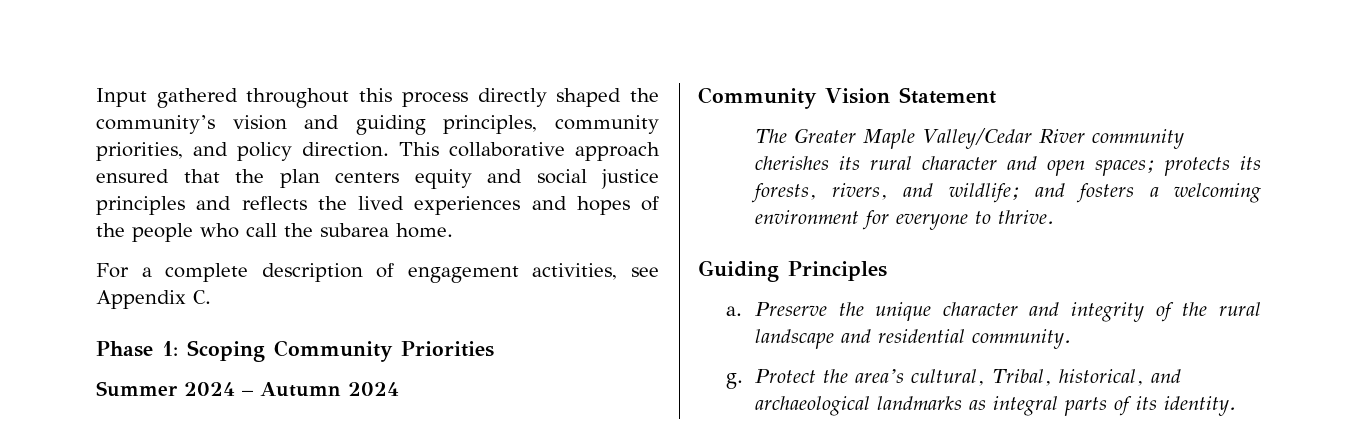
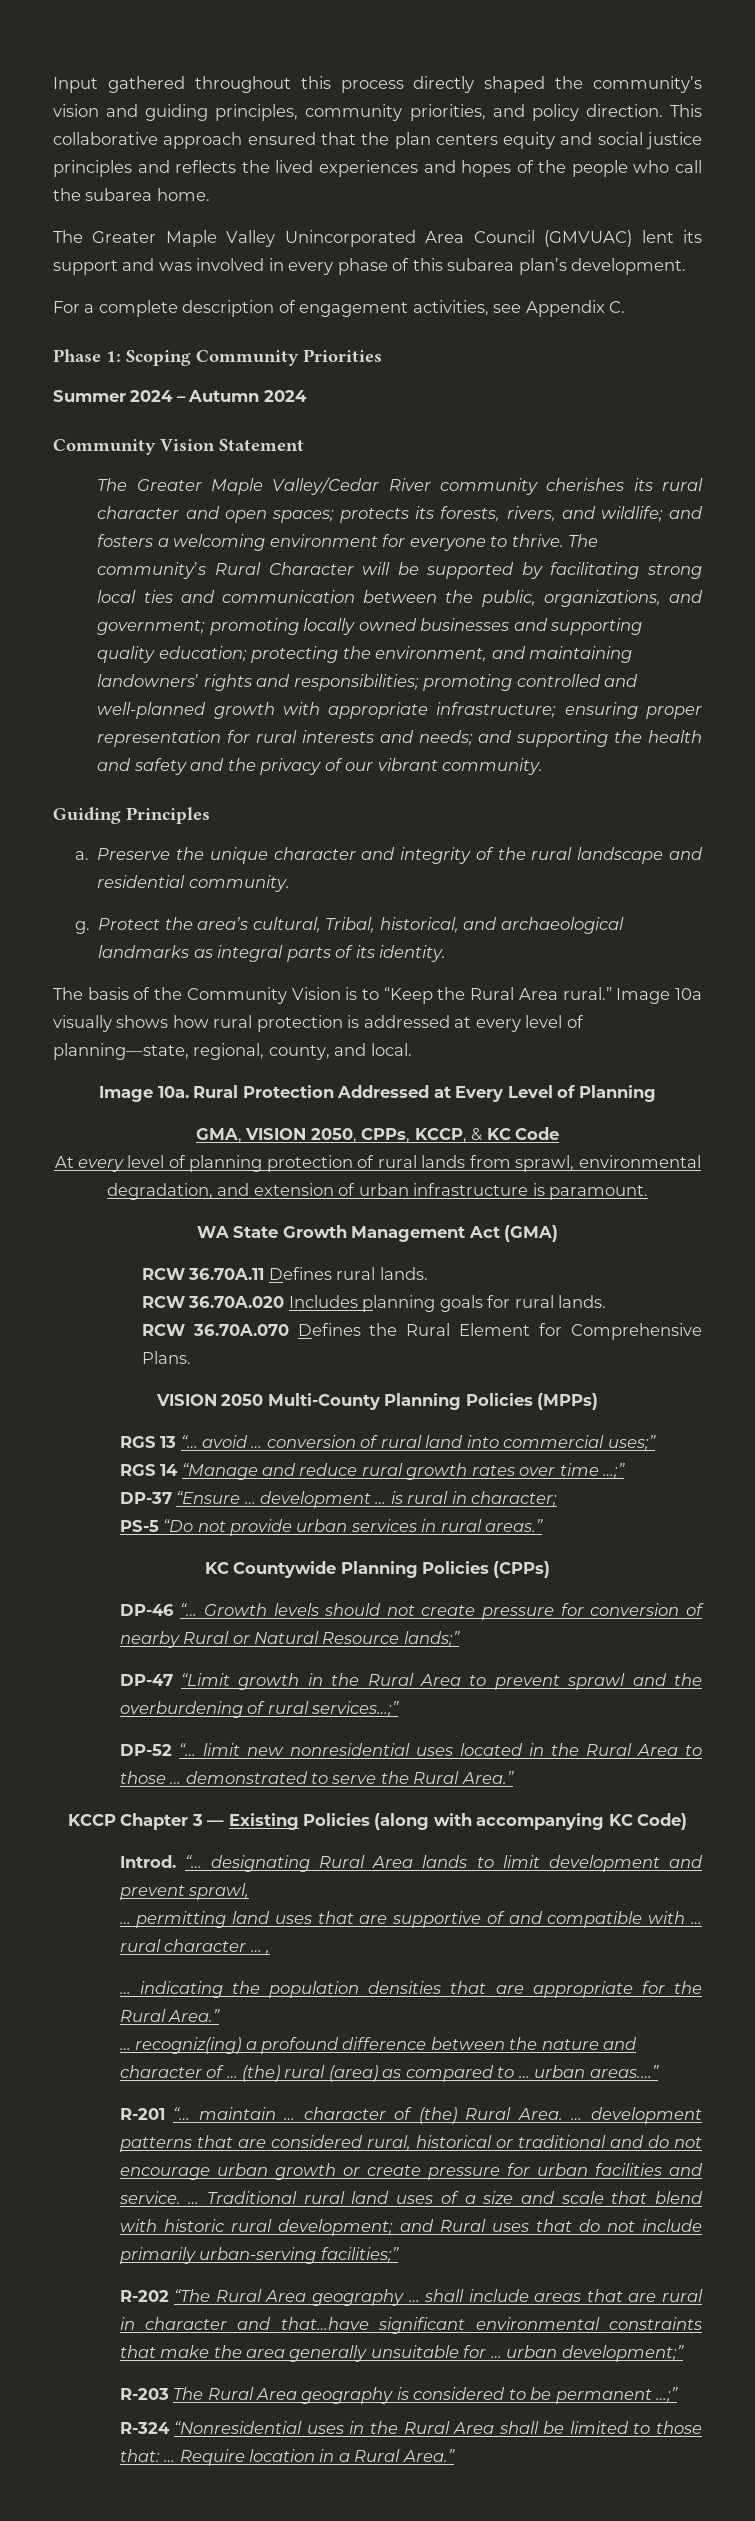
+ The Greater Maple Valley Unincorporated Area Council (GMVUAC) lent its support and was involved in every phase of this subarea plan’s development.
+ The community’s Rural Character will be supported by facilitating strong local ties and communication between the public, organizations, and government; promoting locally owned businesses and supporting quality education; protecting the environment, and maintaining landowners’ rights and responsibilities; promoting controlled and well-planned growth with appropriate infrastructure; ensuring proper representation for rural interests and needs; and supporting the health and safety and the privacy of our vibrant community.
+ The basis of the Community Vision is to “Keep the Rural Area rural.” Image 10a visually shows how rural protection is addressed at every level of planning—state, regional, county, and local.
+ Image 10a. Rural Protection Addressed at Every Level of Planning
+ GMA, VISION 2050, CPPs, KCCP, & KC Code
+ At every level of planning protection of rural lands from sprawl, environmental degradation, and extension of urban infrastructure is paramount.
+ WA State Growth Management Act (GMA)
+ RCW 36.70A.11 Defines rural lands.
+ RCW 36.70A.020 Includes planning goals for rural lands.
+ RCW 36.70A.070 Defines the Rural Element for Comprehensive Plans.
+ VISION 2050 Multi-County Planning Policies (MPPs)
+ RGS 13 “… avoid … conversion of rural land into commercial uses;”
+ RGS 14 “Manage and reduce rural growth rates over time …;”
+ DP-37 “Ensure … development … is rural in character;
+ PS-5 “Do not provide urban services in rural areas.”
+ KC Countywide Planning Policies (CPPs)
+ DP-46 “… Growth levels should not create pressure for conversion of nearby Rural or Natural Resource lands;”
+ DP-47 “Limit growth in the Rural Area to prevent sprawl and the overburdening of rural services…;”
+ DP-52 “… limit new nonresidential uses located in the Rural Area to those … demonstrated to serve the Rural Area.”
+ KCCP Chapter 3 — Existing Policies (along with accompanying KC Code)
+ Introd. “… designating Rural Area lands to limit development and prevent sprawl,
+ … permitting land uses that are supportive of and compatible with … rural character … ,
+ … indicating the population densities that are appropriate for the Rural Area.”
+ … recogniz(ing) a profound difference between the nature and character of … (the) rural (area) as compared to … urban areas.…”
+ R-201 “… maintain … character of (the) Rural Area. … development patterns that are considered rural, historical or traditional and do not encourage urban growth or create pressure for urban facilities and service. … Traditional rural land uses of a size and scale that blend with historic rural development; and Rural uses that do not include primarily urban-serving facilities;”
+ R-202 “The Rural Area geography … shall include areas that are rural in character and that…have significant environmental constraints that make the area generally unsuitable for … urban development;”
+ R-203 The Rural Area geography is considered to be permanent …;”
+ R-324 “Nonresidential uses in the Rural Area shall be limited to those that: … Require location in a Rural Area.”

